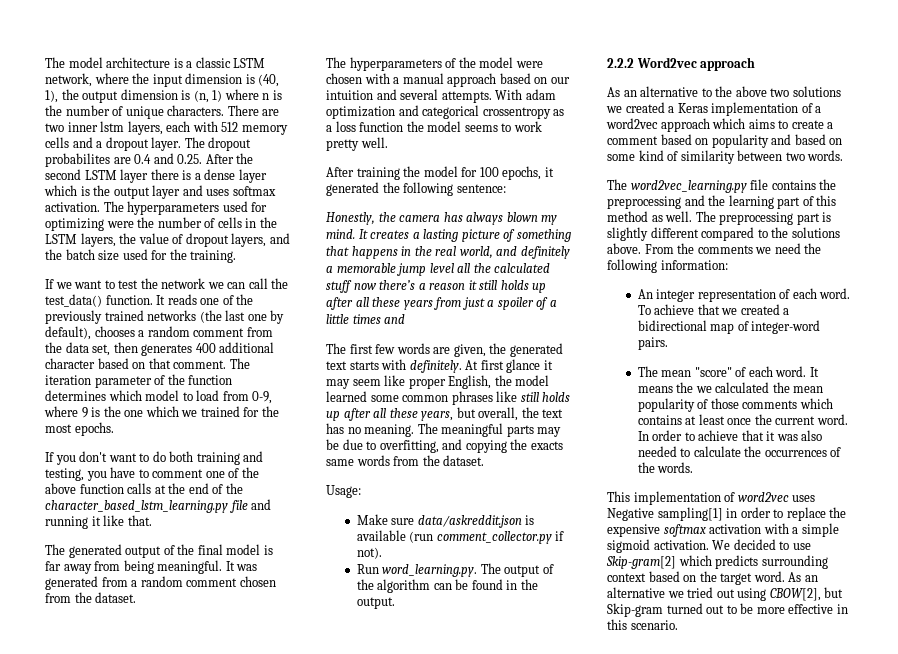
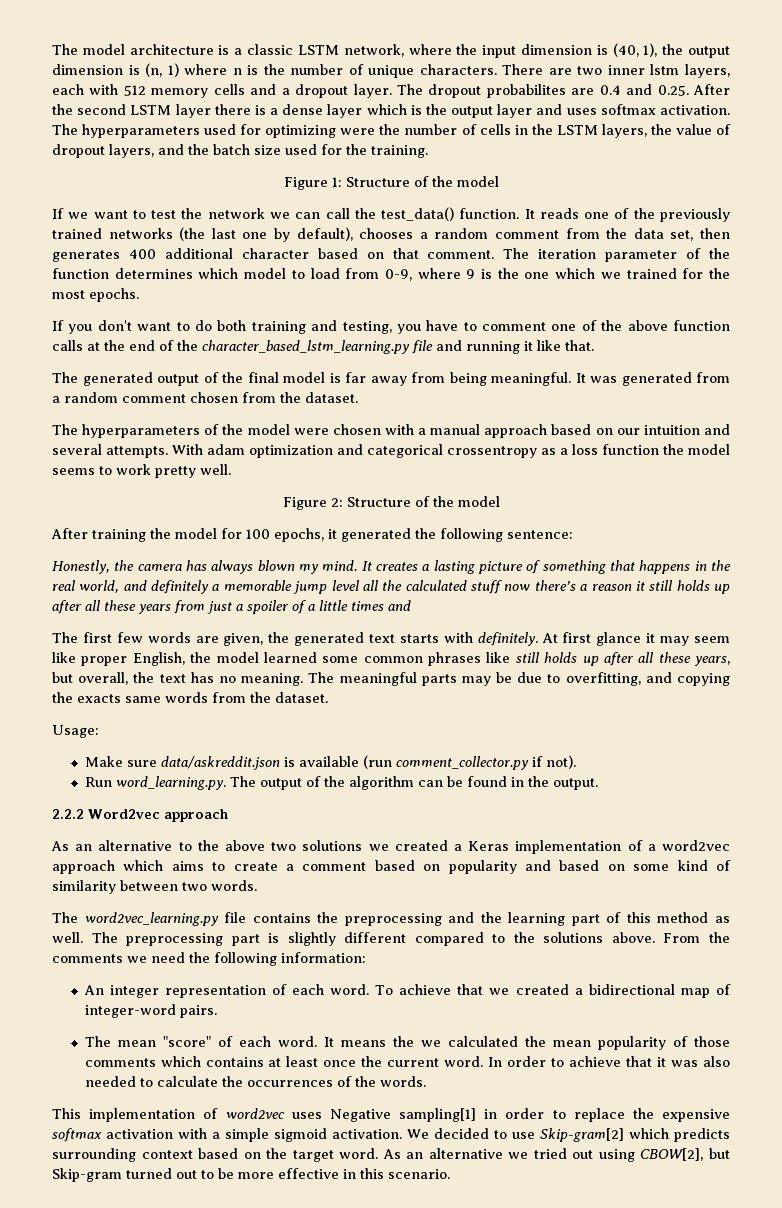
+ Figure 1: Structure of the model
+ Figure 2: Structure of the model

